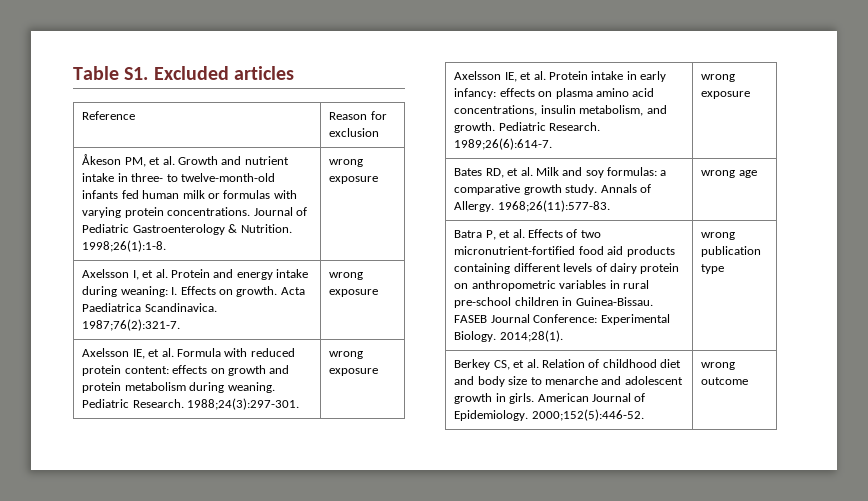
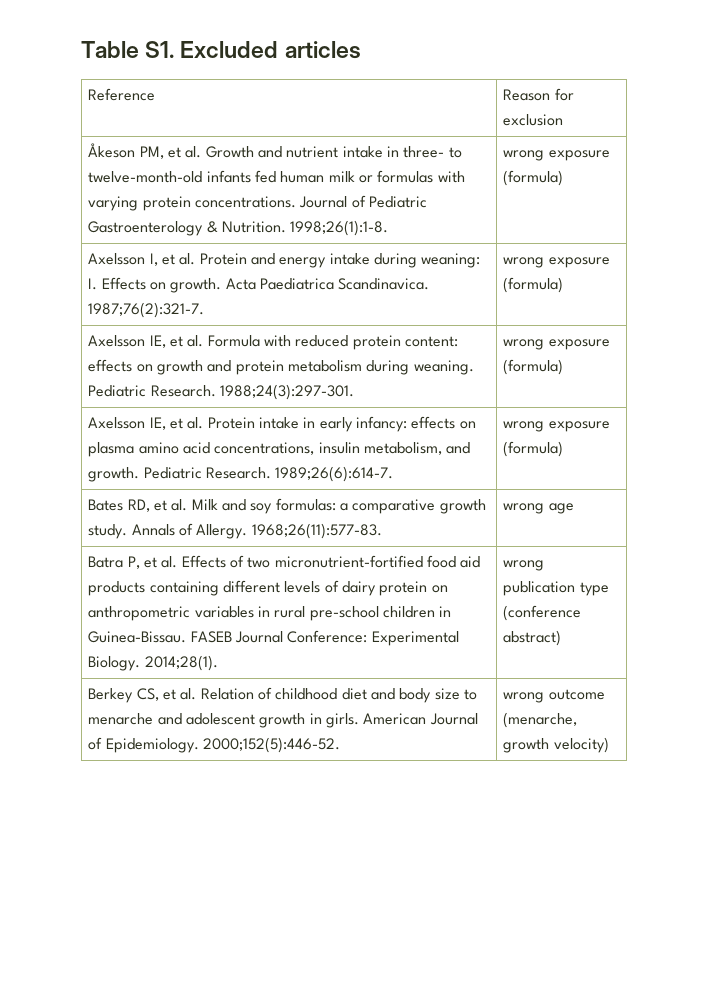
- Åkeson PM, et al. Growth and nutrient intake in three- to twelve-month-old infants fed human milk or formulas with varying protein concentrations. Journal of Pediatric Gastroenterology & Nutrition. 1998;26(1):1-8. | wrong exposure
+ Åkeson PM, et al. Growth and nutrient intake in three- to twelve-month-old infants fed human milk or formulas with varying protein concentrations. Journal of Pediatric Gastroenterology & Nutrition. 1998;26(1):1-8. | wrong exposure (formula)
- Axelsson I, et al. Protein and energy intake during weaning: I. Effects on growth. Acta Paediatrica Scandinavica. 1987;76(2):321-7. | wrong exposure
+ Axelsson I, et al. Protein and energy intake during weaning: I. Effects on growth. Acta Paediatrica Scandinavica. 1987;76(2):321-7. | wrong exposure (formula)
- Axelsson IE, et al. Formula with reduced protein content: effects on growth and protein metabolism during weaning. Pediatric Research. 1988;24(3):297-301. | wrong exposure
+ Axelsson IE, et al. Formula with reduced protein content: effects on growth and protein metabolism during weaning. Pediatric Research. 1988;24(3):297-301. | wrong exposure (formula)
- Axelsson IE, et al. Protein intake in early infancy: effects on plasma amino acid concentrations, insulin metabolism, and growth. Pediatric Research. 1989;26(6):614-7. | wrong exposure
+ Axelsson IE, et al. Protein intake in early infancy: effects on plasma amino acid concentrations, insulin metabolism, and growth. Pediatric Research. 1989;26(6):614-7. | wrong exposure (formula)
- Batra P, et al. Effects of two micronutrient-fortified food aid products containing different levels of dairy protein on anthropometric variables in rural pre-school children in Guinea-Bissau. FASEB Journal Conference: Experimental Biology. 2014;28(1). | wrong publication type
+ Batra P, et al. Effects of two micronutrient-fortified food aid products containing different levels of dairy protein on anthropometric variables in rural pre-school children in Guinea-Bissau. FASEB Journal Conference: Experimental Biology. 2014;28(1). | wrong publication type (conference abstract)
- Berkey CS, et al. Relation of childhood diet and body size to menarche and adolescent growth in girls. American Journal of Epidemiology. 2000;152(5):446-52. | wrong outcome
+ Berkey CS, et al. Relation of childhood diet and body size to menarche and adolescent growth in girls. American Journal of Epidemiology. 2000;152(5):446-52. | wrong outcome (menarche, growth velocity)

